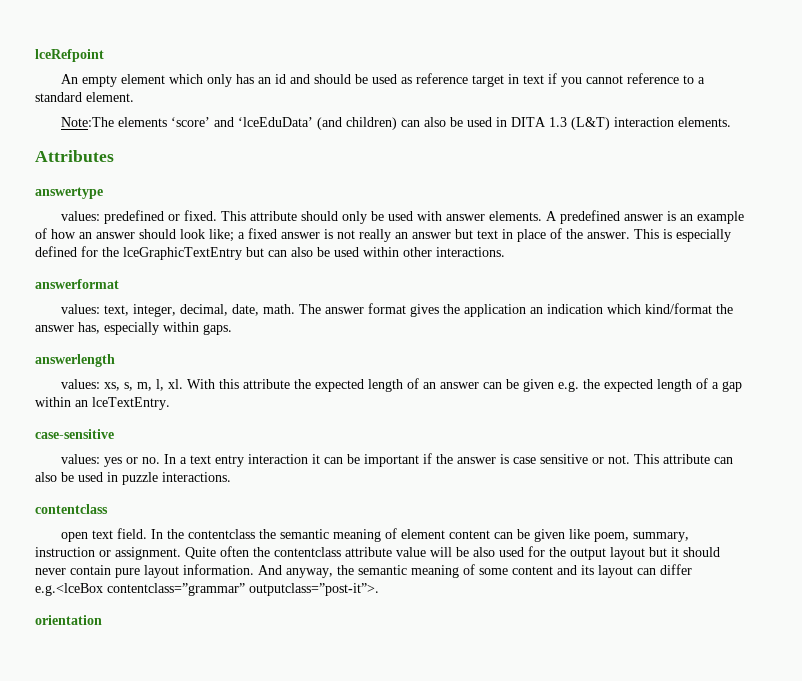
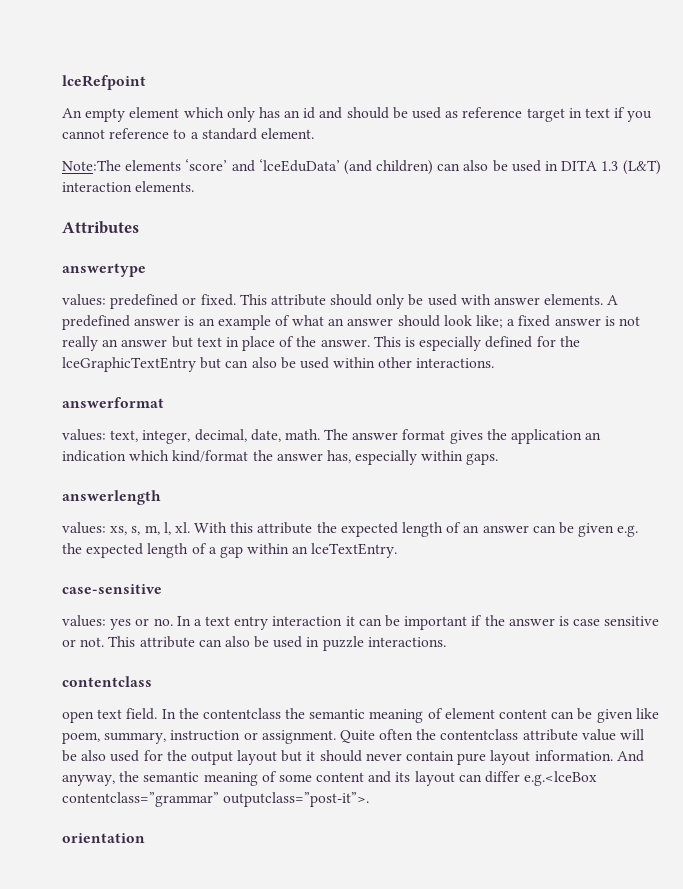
- A predefined answer is an example of how an answer should look like; a fixed answer is not really an answer but text in place of the answer.
+ A predefined answer is an example of what an answer should look like; a fixed answer is not really an answer but text in place of the answer.

